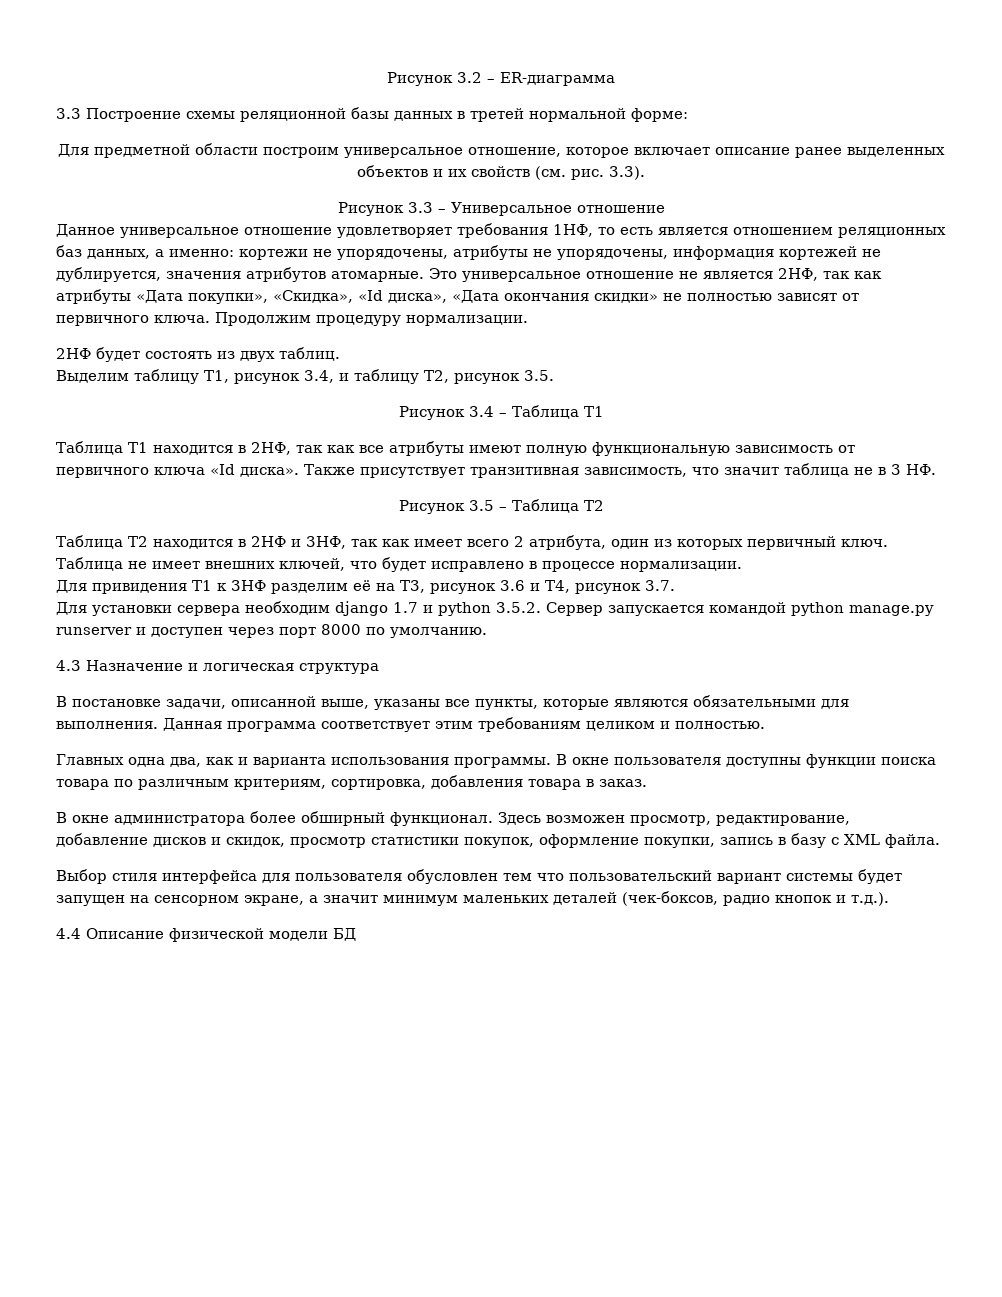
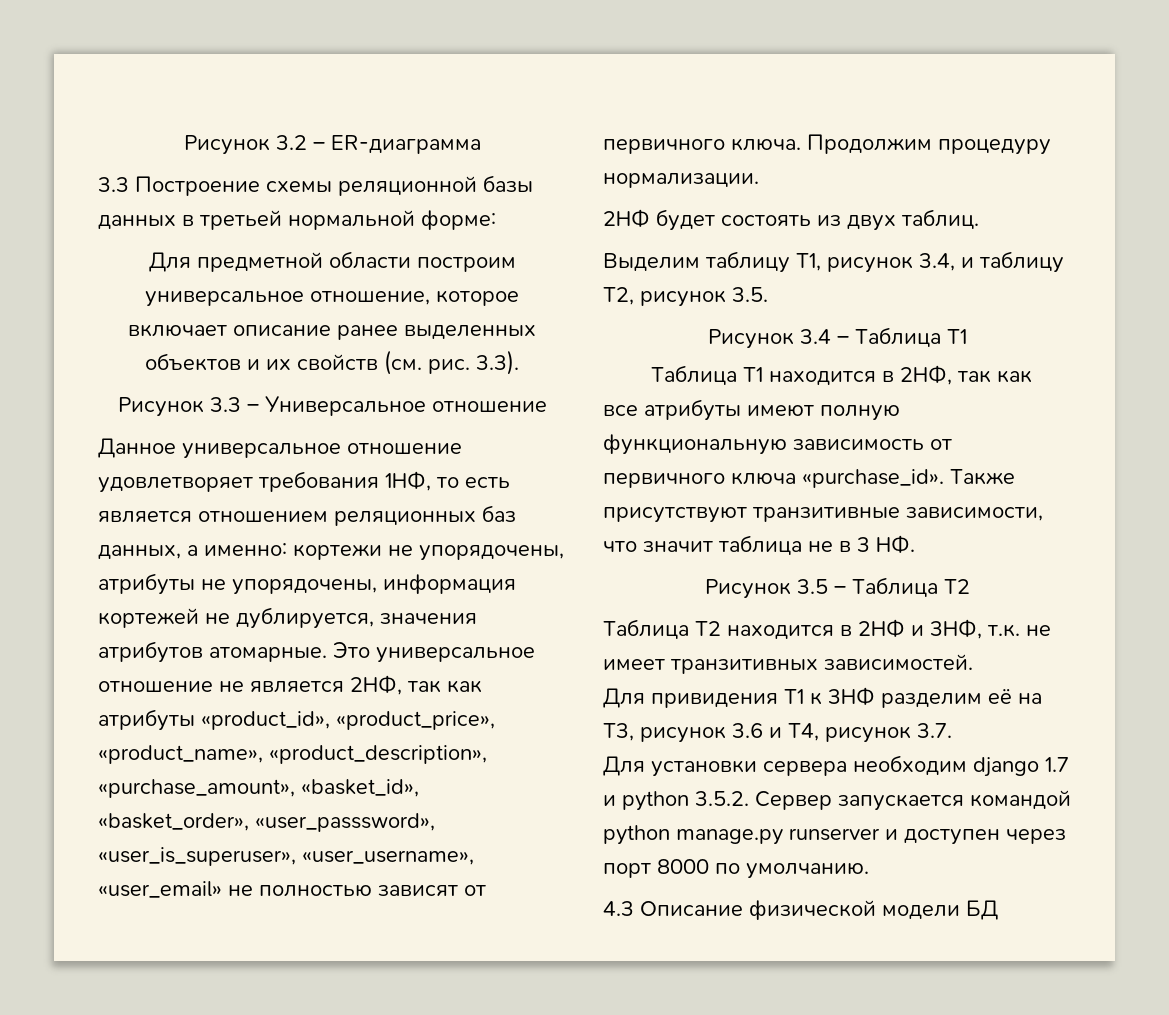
- 3.3 Построение схемы реляционной базы данных в третей нормальной форме:
+ 3.3 Построение схемы реляционной базы данных в третьей нормальной форме:
- Это универсальное отношение не является 2НФ, так как атрибуты «Дата покупки», «Скидка», «Id диска», «Дата окончания скидки» не полностью зависят от первичного ключа.
+ Это универсальное отношение не является 2НФ, так как атрибуты «product_id», «product_price», «product_name», «product_description», «purchase_amount», «basket_id», «basket_order», «user_passsword», «user_is_superuser», «user_username», «user_email» не полностью зависят от первичного ключа.
- Таблица Т1 находится в 2НФ, так как все атрибуты имеют полную функциональную зависимость от первичного ключа «Id диска». Также присутствует транзитивная зависимость, что значит таблица не в 3 НФ.
+ Таблица Т1 находится в 2НФ, так как все атрибуты имеют полную функциональную зависимость от первичного ключа «purchase_id». Также присутствуют транзитивные зависимости, что значит таблица не в 3 НФ.
- Таблица Т2 находится в 2НФ и 3НФ, так как имеет всего 2 атрибута, один из которых первичный ключ. Таблица не имеет внешних ключей, что будет исправлено в процессе нормализации.
+ Таблица Т2 находится в 2НФ и 3НФ, т.к. не имеет транзитивных зависимостей.
- 4.3 Назначение и логическая структура
- В постановке задачи, описанной выше, указаны все пункты, которые являются обязательными для выполнения. Данная программа соответствует этим требованиям целиком и полностью.
- Главных одна два, как и варианта использования программы. В окне пользователя доступны функции поиска товара по различным критериям, сортировка, добавления товара в заказ.
- В окне администратора более обширный функционал. Здесь возможен просмотр, редактирование, добавление дисков и скидок, просмотр статистики покупок, оформление покупки, запись в базу с XML файла.
- Выбор стиля интерфейса для пользователя обусловлен тем что пользовательский вариант системы будет запущен на сенсорном экране, а значит минимум маленьких деталей (чек-боксов, радио кнопок и т.д.).
- 4.4 Описание физической модели БД
+ 4.3 Описание физической модели БД

